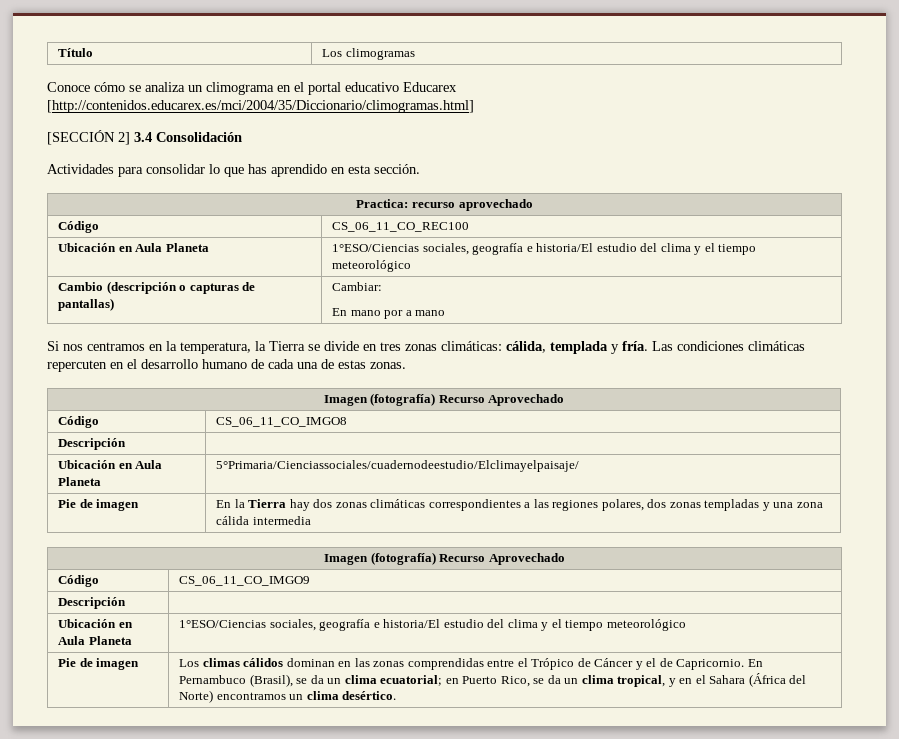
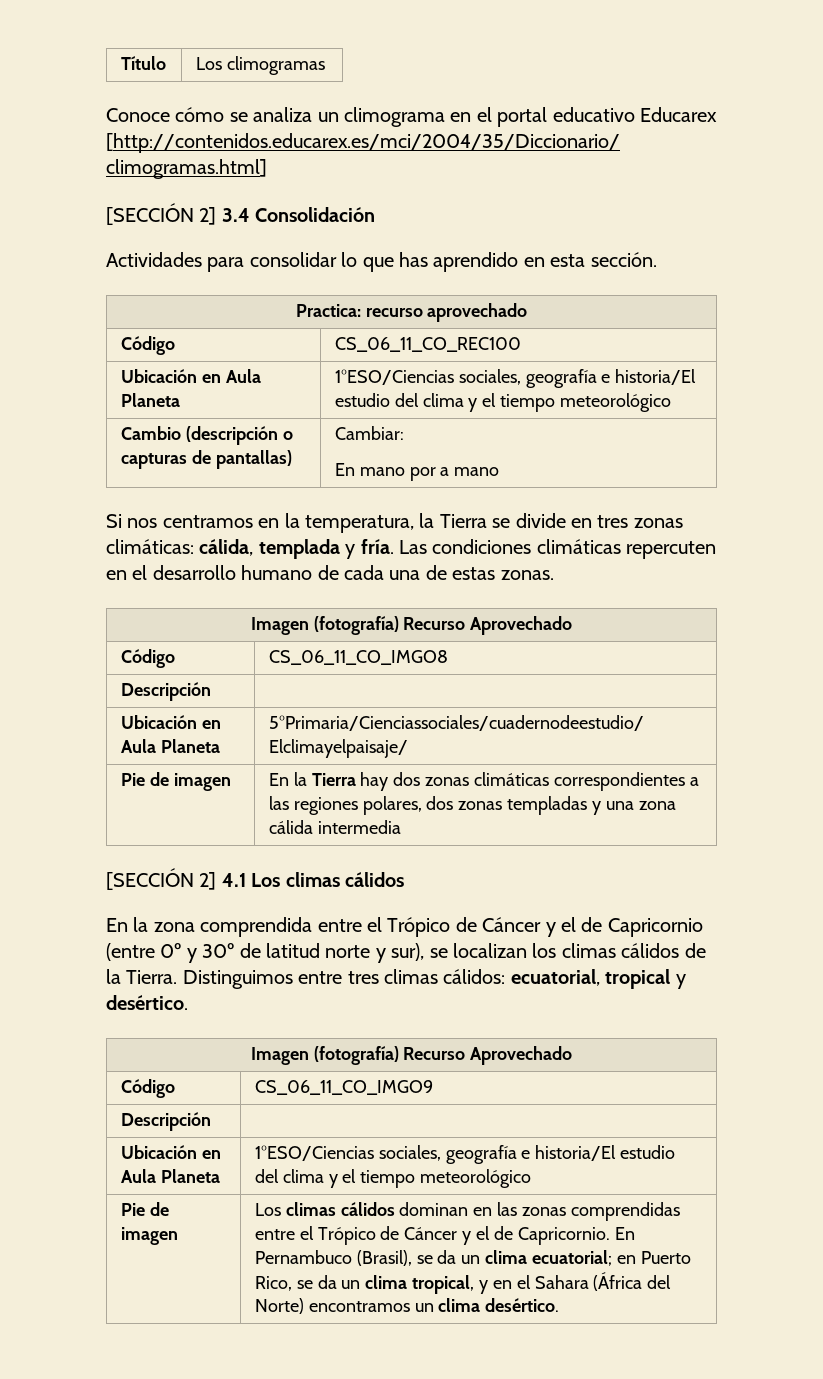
+ [SECCIÓN 2] 4.1 Los climas cálidos
+ En la zona comprendida entre el Trópico de Cáncer y el de Capricornio (entre 0º y 30º de latitud norte y sur), se localizan los climas cálidos de la Tierra. Distinguimos entre tres climas cálidos: ecuatorial, tropical y desértico.

